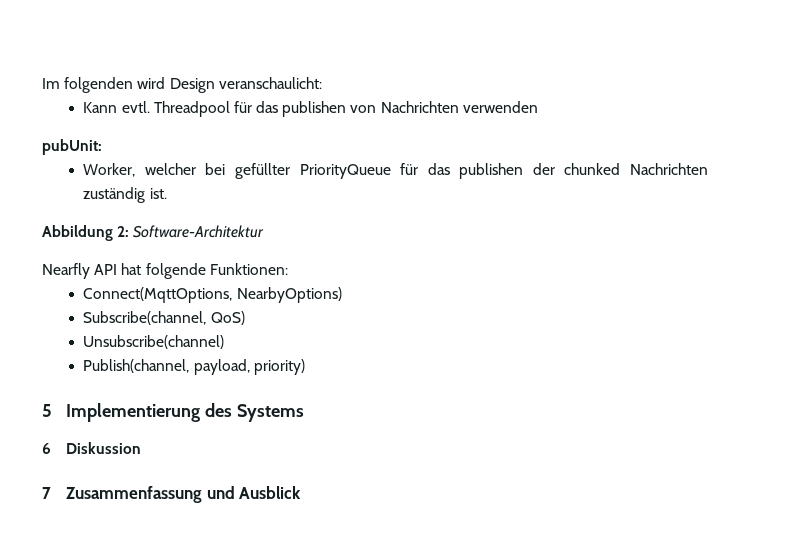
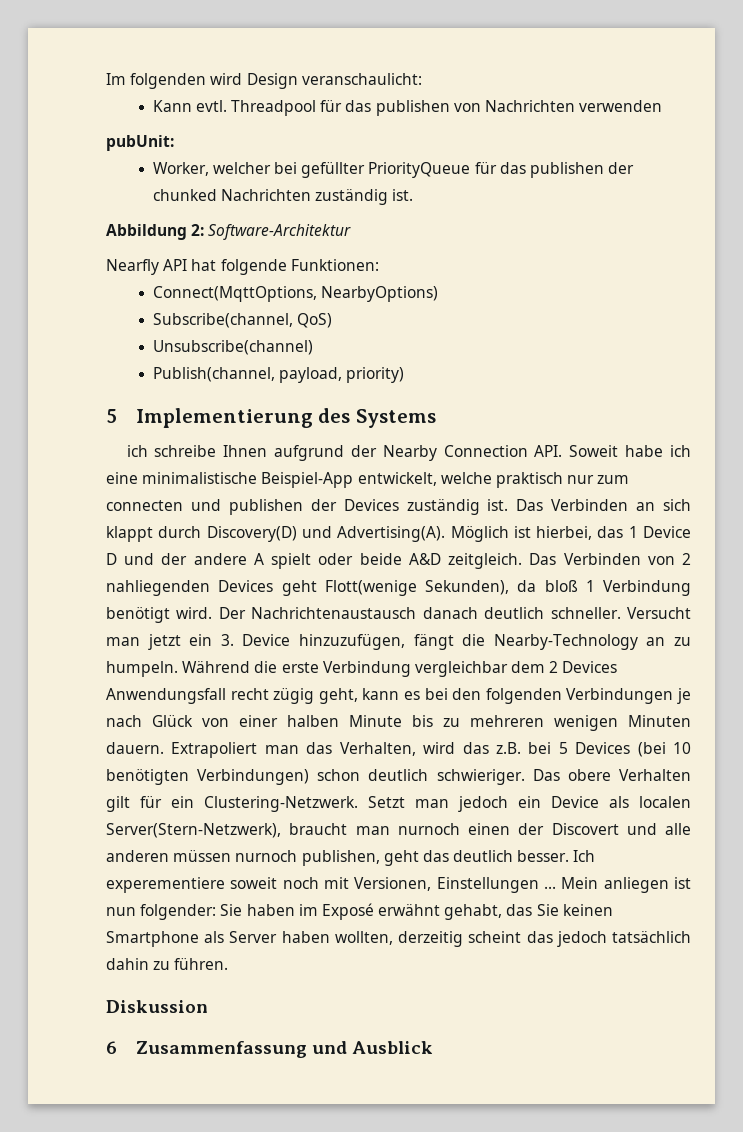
- 6 Diskussion
+ ich schreibe Ihnen aufgrund der Nearby Connection API. Soweit habe ich eine minimalistische Beispiel-App entwickelt, welche praktisch nur zum connecten und publishen der Devices zuständig ist. Das Verbinden an sich klappt durch Discovery(D) und Advertising(A). Möglich ist hierbei, das 1 Device D und der andere A spielt oder beide A&D zeitgleich. Das Verbinden von 2 nahliegenden Devices geht Flott(wenige Sekunden), da bloß 1 Verbindung benötigt wird. Der Nachrichtenaustausch danach deutlich schneller. Versucht man jetzt ein 3. Device hinzuzufügen, fängt die Nearby-Technology an zu humpeln. Während die erste Verbindung vergleichbar dem 2 Devices Anwendungsfall recht zügig geht, kann es bei den folgenden Verbindungen je nach Glück von einer halben Minute bis zu mehreren wenigen Minuten dauern. Extrapoliert man das Verhalten, wird das z.B. bei 5 Devices (bei 10 benötigten Verbindungen) schon deutlich schwieriger. Das obere Verhalten gilt für ein Clustering-Netzwerk. Setzt man jedoch ein Device als localen Server(Stern-Netzwerk), braucht man nurnoch einen der Discovert und alle anderen müssen nurnoch publishen, geht das deutlich besser. Ich experementiere soweit noch mit Versionen, Einstellungen ... Mein anliegen ist nun folgender: Sie haben im Exposé erwähnt gehabt, das Sie keinen Smartphone als Server haben wollten, derzeitig scheint das jedoch tatsächlich dahin zu führen.
+ Diskussion
- 7 Zusammenfassung und Ausblick
+ 6 Zusammenfassung und Ausblick

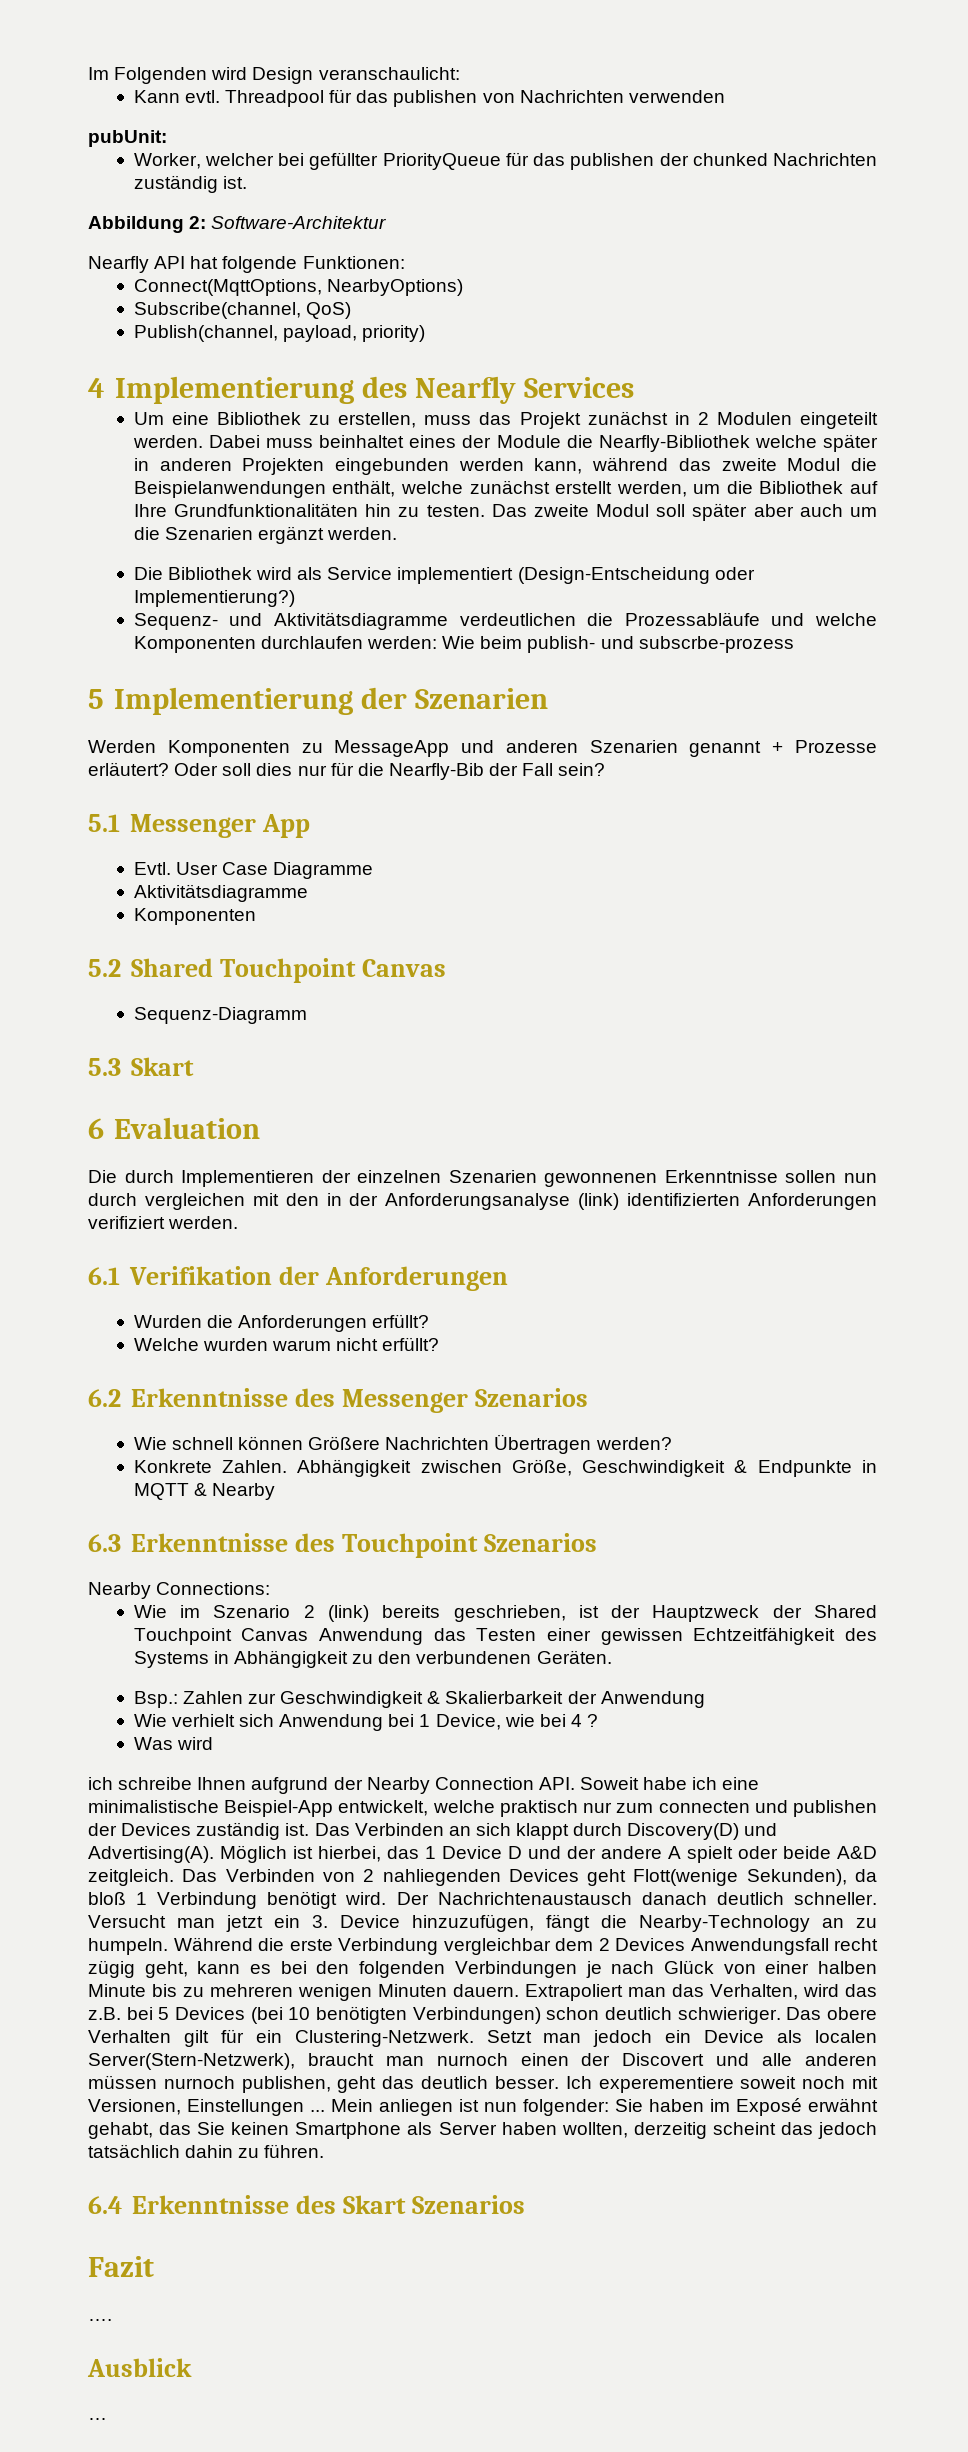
- Im folgenden wird Design veranschaulicht:
+ Im Folgenden wird Design veranschaulicht:
- Unsubscribe(channel)
- 5 Implementierung des Systems
+ 4 Implementierung des Nearfly Services
+ Um eine Bibliothek zu erstellen, muss das Projekt zunächst in 2 Modulen eingeteilt werden. Dabei muss beinhaltet eines der Module die Nearfly-Bibliothek welche später in anderen Projekten eingebunden werden kann, während das zweite Modul die Beispielanwendungen enthält, welche zunächst erstellt werden, um die Bibliothek auf Ihre Grundfunktionalitäten hin zu testen. Das zweite Modul soll später aber auch um die Szenarien ergänzt werden.
+ Die Bibliothek wird als Service implementiert (Design-Entscheidung oder Implementierung?)
+ Sequenz- und Aktivitätsdiagramme verdeutlichen die Prozessabläufe und welche Komponenten durchlaufen werden: Wie beim publish- und subscrbe-prozess
+ 5 Implementierung der Szenarien
+ Werden Komponenten zu MessageApp und anderen Szenarien genannt + Prozesse erläutert? Oder soll dies nur für die Nearfly-Bib der Fall sein?
+ 5.1 Messenger App
+ Evtl. User Case Diagramme
+ Aktivitätsdiagramme
+ Komponenten
+ 5.2 Shared Touchpoint Canvas
+ Sequenz-Diagramm
+ 5.3 Skart
+ 6 Evaluation
+ Die durch Implementieren der einzelnen Szenarien gewonnenen Erkenntnisse sollen nun durch vergleichen mit den in der Anforderungsanalyse (link) identifizierten Anforderungen verifiziert werden.
+ 6.1 Verifikation der Anforderungen
+ Wurden die Anforderungen erfüllt?
+ Welche wurden warum nicht erfüllt?
+ 6.2 Erkenntnisse des Messenger Szenarios
+ Wie schnell können Größere Nachrichten Übertragen werden?
+ Konkrete Zahlen. Abhängigkeit zwischen Größe, Geschwindigkeit & Endpunkte in MQTT & Nearby
+ 6.3 Erkenntnisse des Touchpoint Szenarios
+ Nearby Connections:
+ Wie im Szenario 2 (link) bereits geschrieben, ist der Hauptzweck der Shared Touchpoint Canvas Anwendung das Testen einer gewissen Echtzeitfähigkeit des Systems in Abhängigkeit zu den verbundenen Geräten.
+ Bsp.: Zahlen zur Geschwindigkeit & Skalierbarkeit der Anwendung
+ Wie verhielt sich Anwendung bei 1 Device, wie bei 4 ?
+ Was wird
- Diskussion
- 6 Zusammenfassung und Ausblick
+ 6.4 Erkenntnisse des Skart Szenarios
+ Fazit
+ ….
+ Ausblick
+ …

